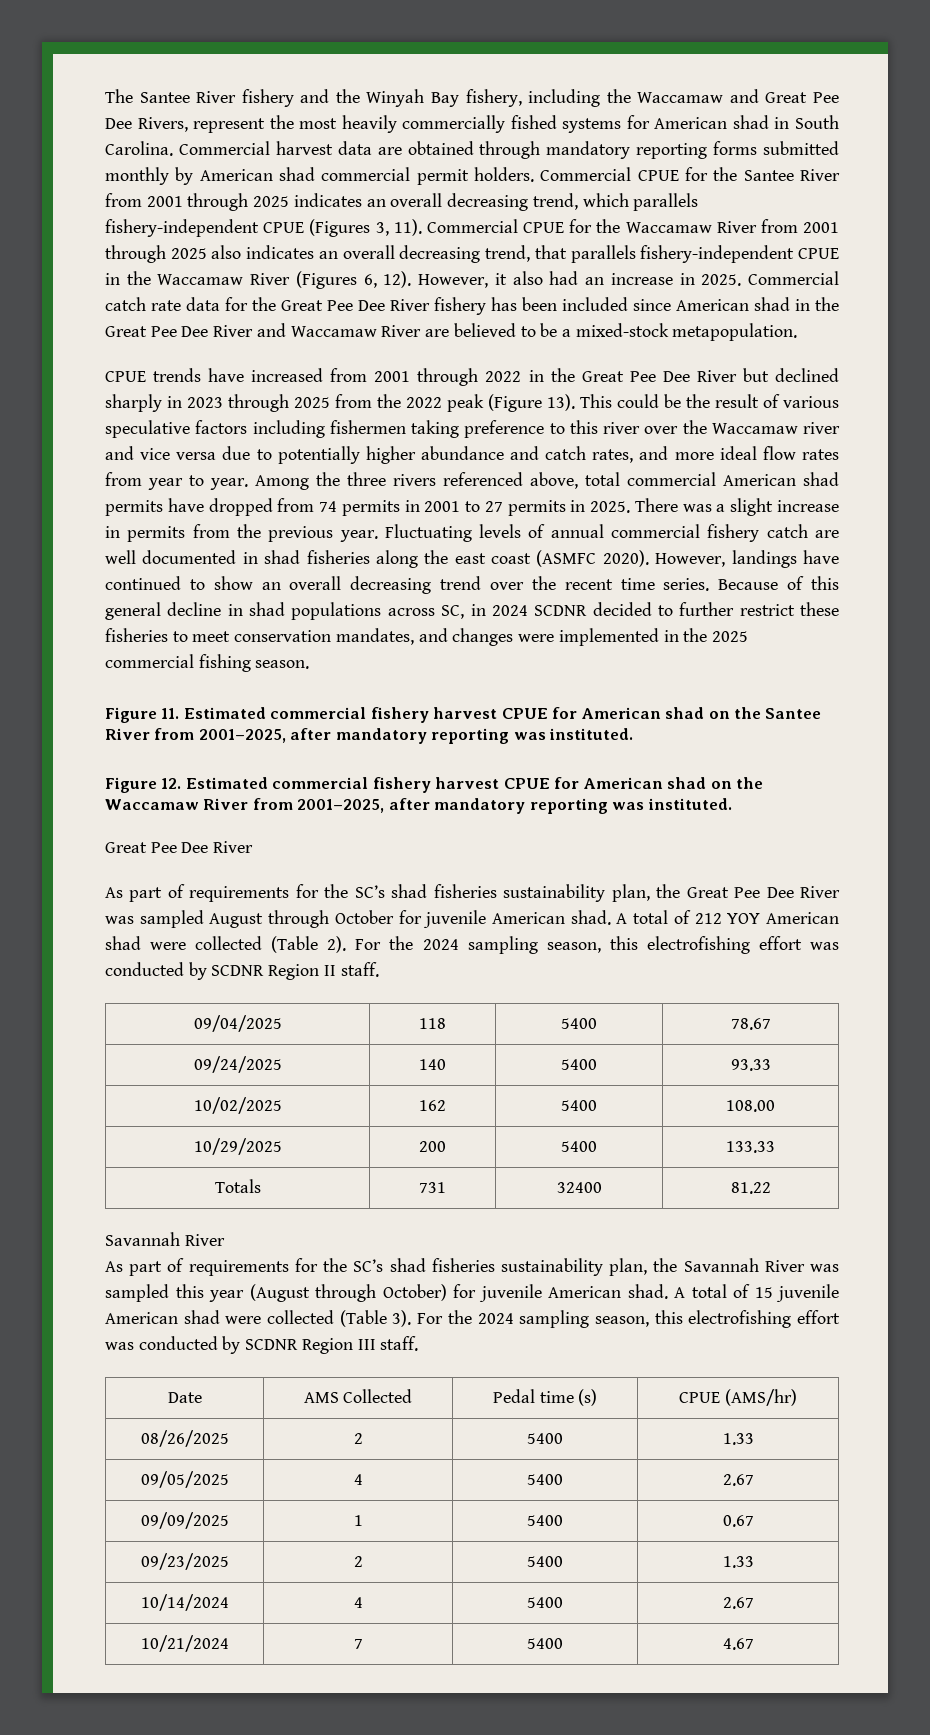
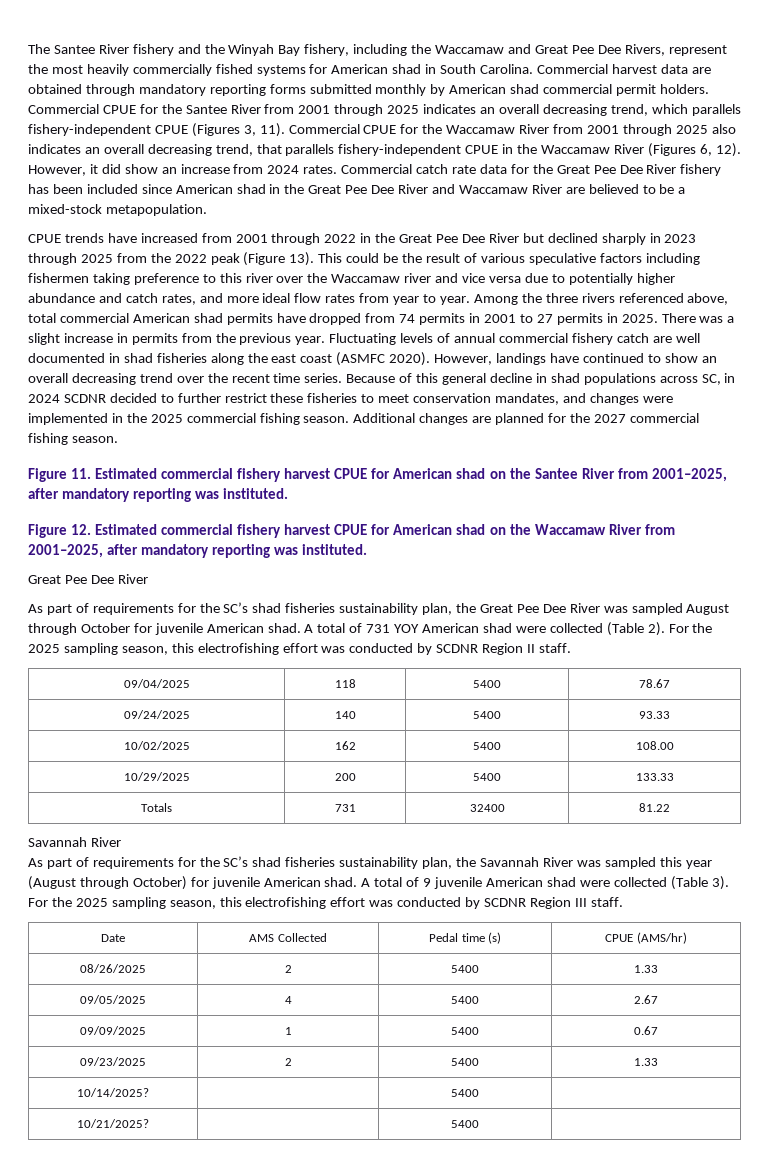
- However, it also had an increase in 2025.
+ However, it did show an increase from 2024 rates.
+ Additional changes are planned for the 2027 commercial fishing season.
- A total of 212 YOY American shad were collected (Table 2).
+ A total of 731 YOY American shad were collected (Table 2).
- For the 2024 sampling season, this electrofishing effort was conducted by SCDNR Region II staff.
+ For the 2025 sampling season, this electrofishing effort was conducted by SCDNR Region II staff.
- A total of 15 juvenile American shad were collected (Table 3).
+ A total of 9 juvenile American shad were collected (Table 3).
- For the 2024 sampling season, this electrofishing effort was conducted by SCDNR Region III staff.
+ For the 2025 sampling season, this electrofishing effort was conducted by SCDNR Region III staff.
- 10/14/2024 | 4 | 5400 | 2.67
- 10/21/2024 | 7 | 5400 | 4.67
+ 10/14/2025? | | 5400 |
+ 10/21/2025? | | 5400 |

